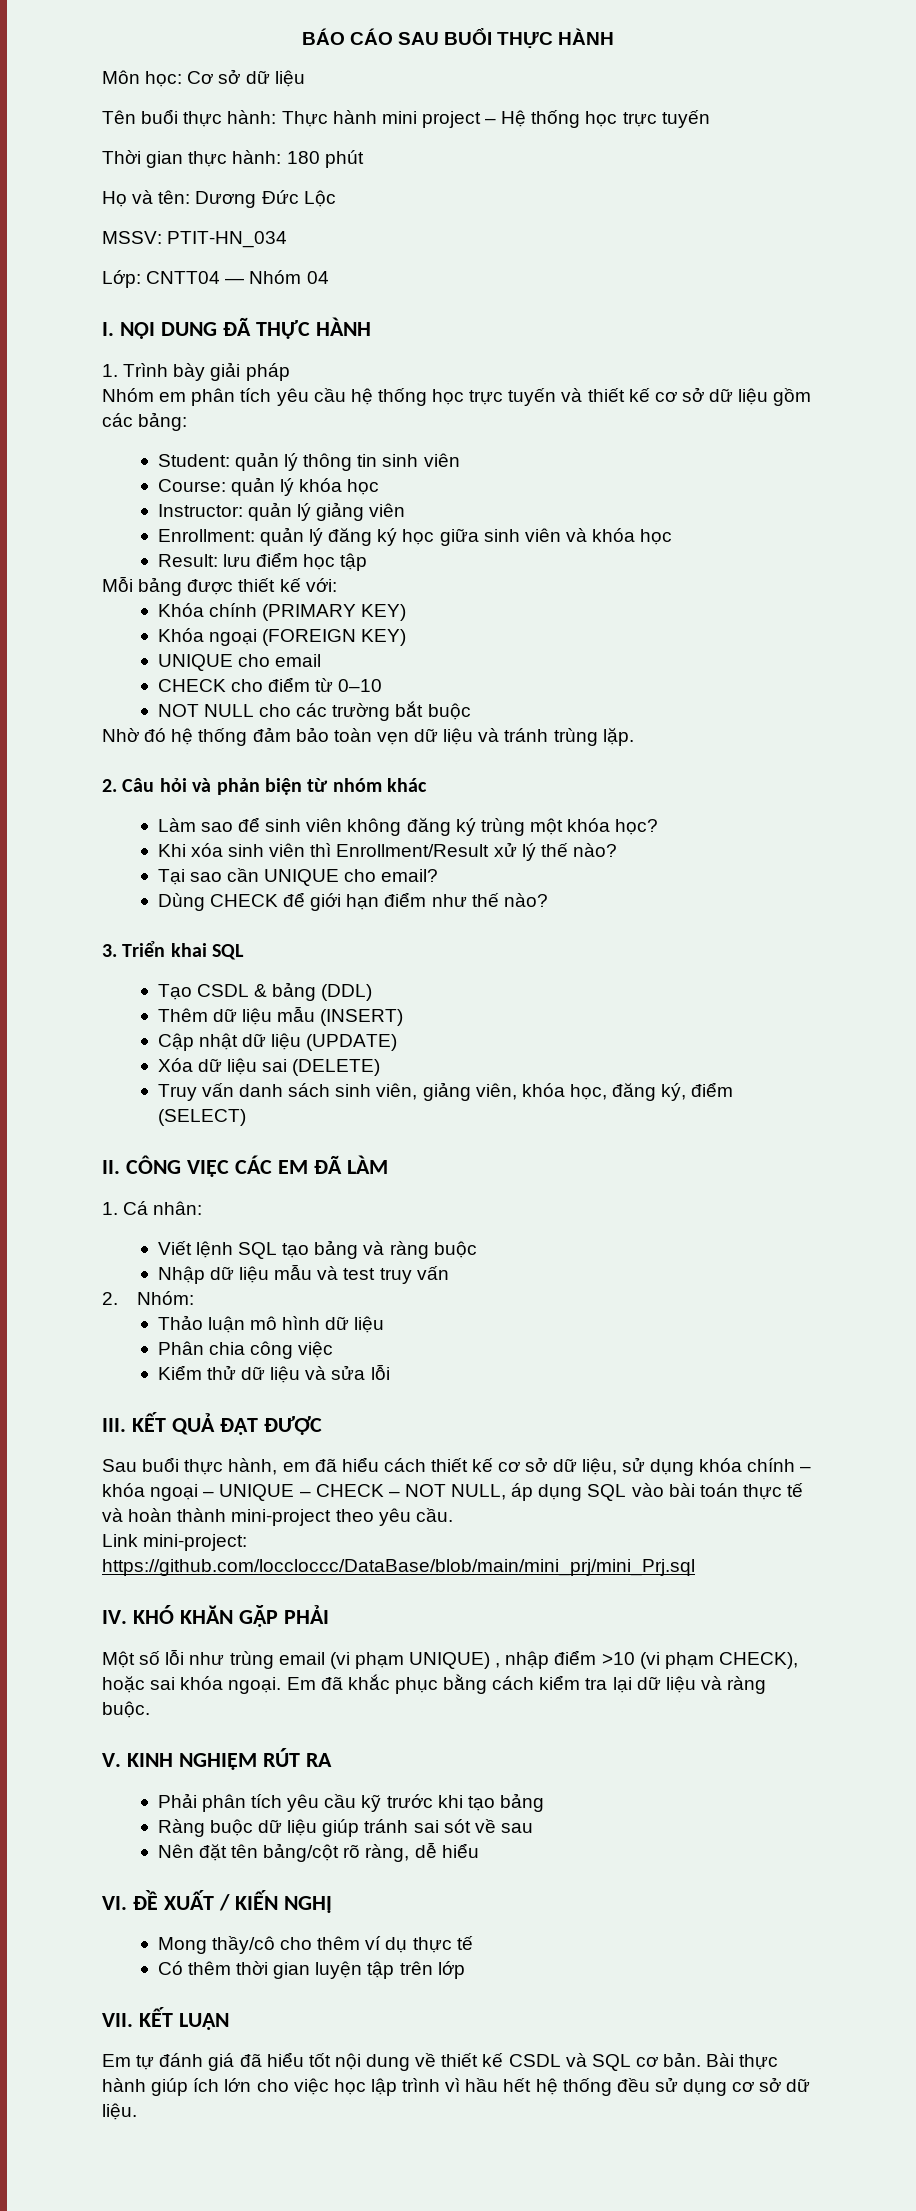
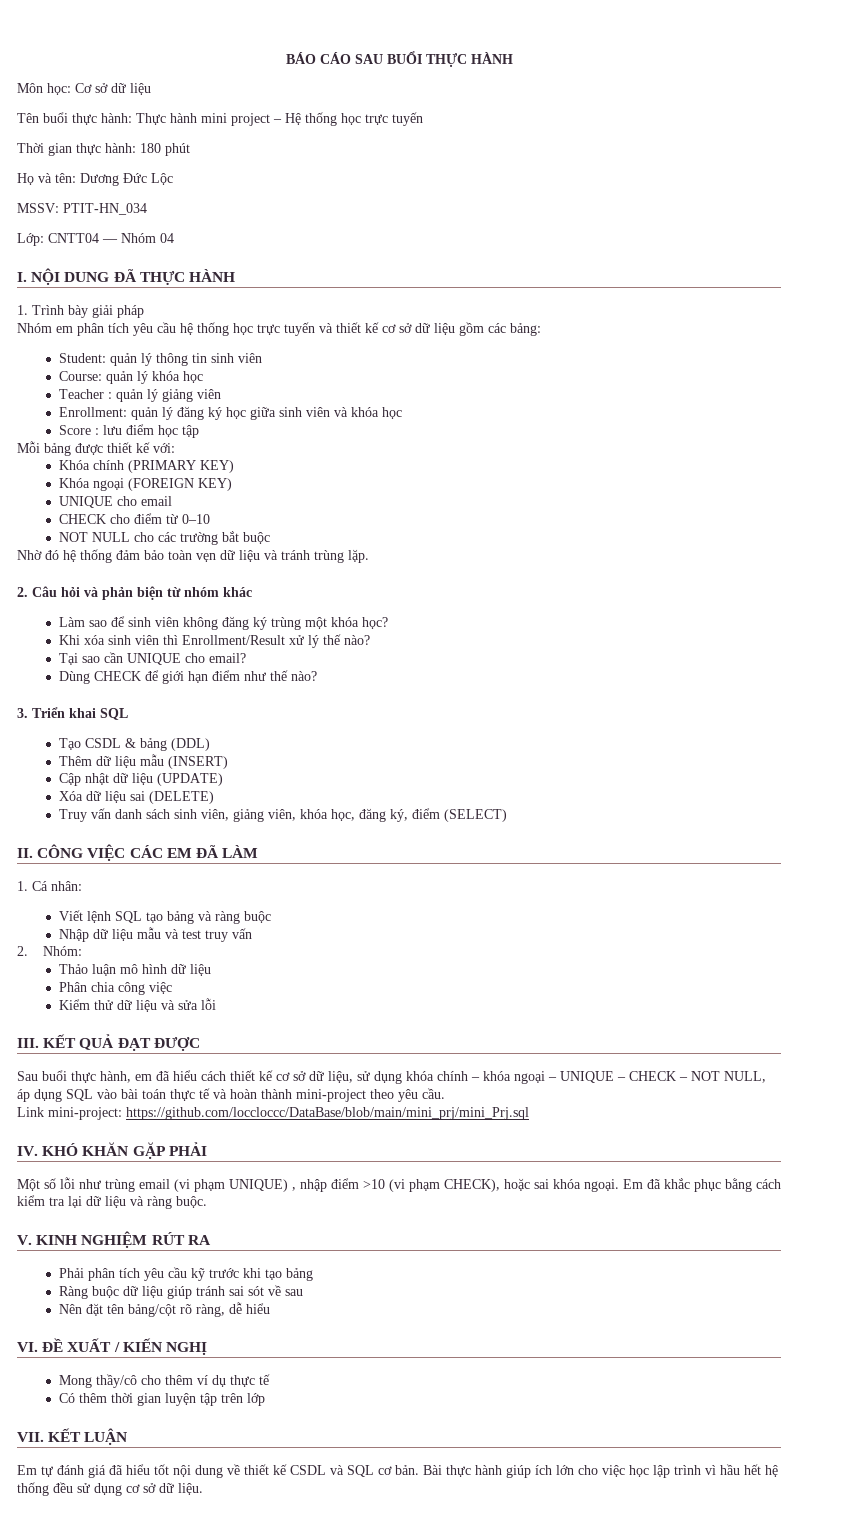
- Instructor: quản lý giảng viên
+ Teacher : quản lý giảng viên
- Result: lưu điểm học tập
+ Score : lưu điểm học tập

